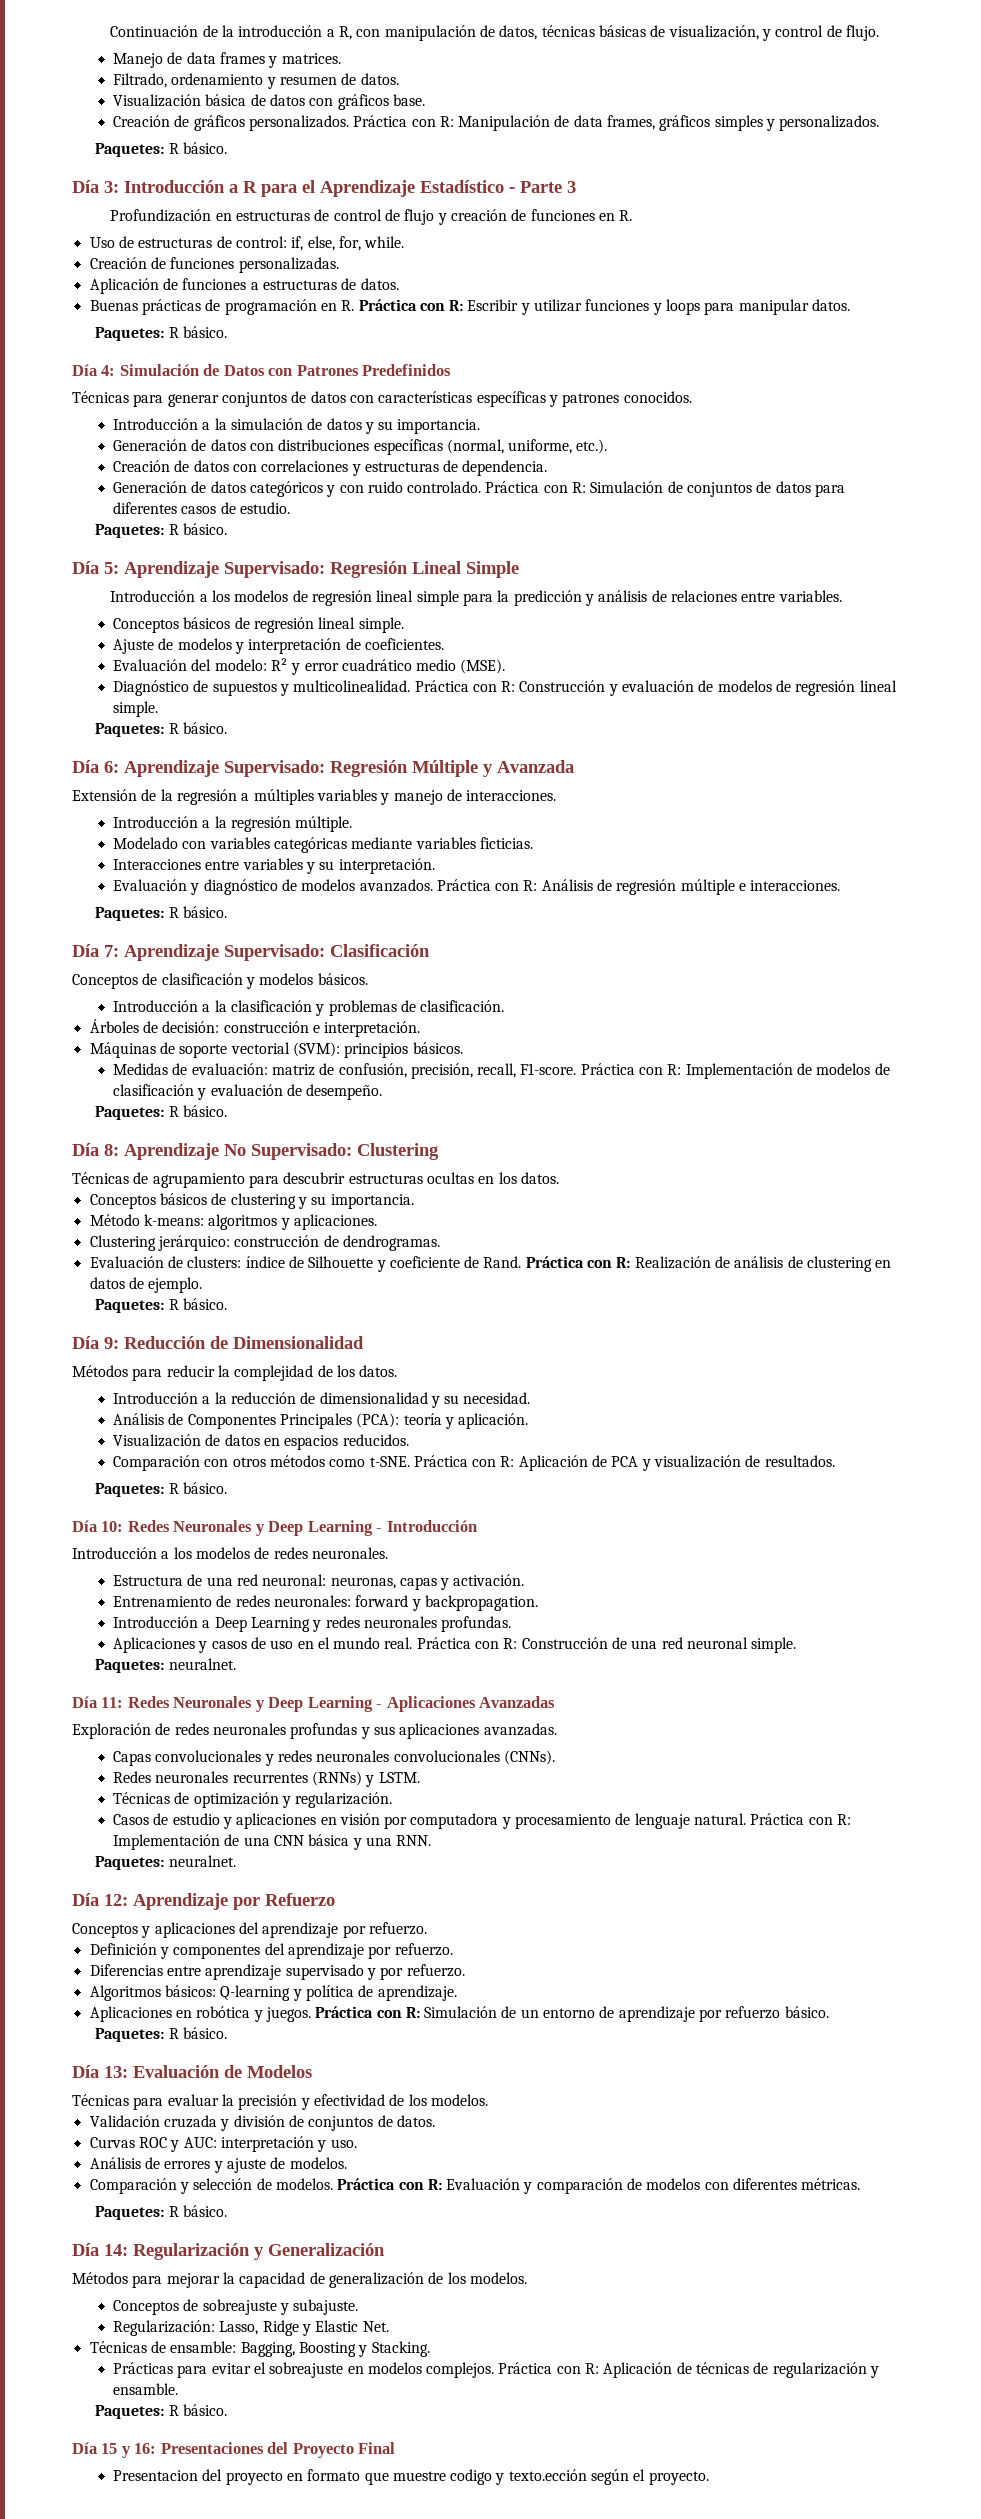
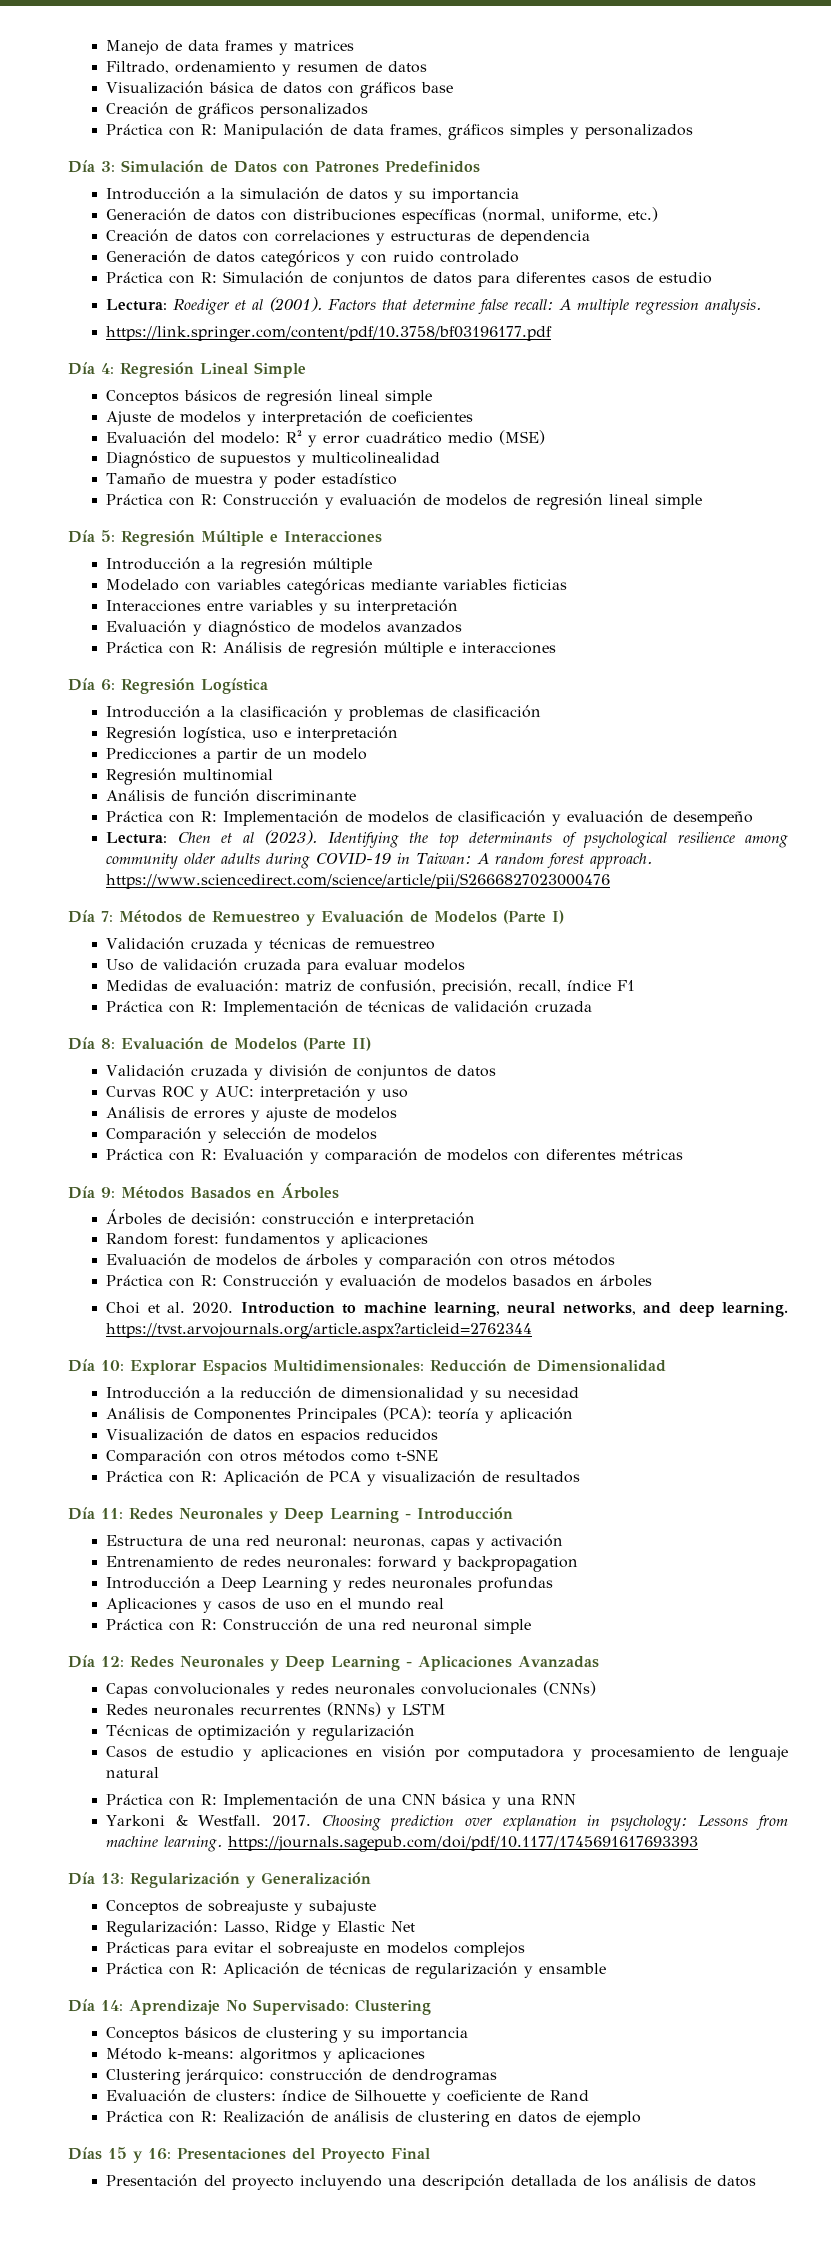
- Continuación de la introducción a R, con manipulación de datos, técnicas básicas de visualización, y control de flujo.
- Manejo de data frames y matrices.
+ Manejo de data frames y matrices
- Filtrado, ordenamiento y resumen de datos.
+ Filtrado, ordenamiento y resumen de datos
- Visualización básica de datos con gráficos base.
+ Visualización básica de datos con gráficos base
- Creación de gráficos personalizados. Práctica con R: Manipulación de data frames, gráficos simples y personalizados.
- Paquetes: R básico.
- Día 3: Introducción a R para el Aprendizaje Estadístico - Parte 3
- Profundización en estructuras de control de flujo y creación de funciones en R.
- Uso de estructuras de control: if, else, for, while.
- Creación de funciones personalizadas.
- Aplicación de funciones a estructuras de datos.
- Buenas prácticas de programación en R. Práctica con R: Escribir y utilizar funciones y loops para manipular datos.
- Paquetes: R básico.
- Día 4: Simulación de Datos con Patrones Predefinidos
+ Creación de gráficos personalizados
+ Práctica con R: Manipulación de data frames, gráficos simples y personalizados
+ Día 3: Simulación de Datos con Patrones Predefinidos
- Técnicas para generar conjuntos de datos con características específicas y patrones conocidos.
- Introducción a la simulación de datos y su importancia.
+ Introducción a la simulación de datos y su importancia
- Generación de datos con distribuciones específicas (normal, uniforme, etc.).
+ Generación de datos con distribuciones específicas (normal, uniforme, etc.)
- Creación de datos con correlaciones y estructuras de dependencia.
+ Creación de datos con correlaciones y estructuras de dependencia
- Generación de datos categóricos y con ruido controlado. Práctica con R: Simulación de conjuntos de datos para diferentes casos de estudio.
- Paquetes: R básico.
- Día 5: Aprendizaje Supervisado: Regresión Lineal Simple
- Introducción a los modelos de regresión lineal simple para la predicción y análisis de relaciones entre variables.
+ Generación de datos categóricos y con ruido controlado
+ Práctica con R: Simulación de conjuntos de datos para diferentes casos de estudio
+ Lectura: Roediger et al (2001). Factors that determine false recall: A multiple regression analysis.
+ https://link.springer.com/content/pdf/10.3758/bf03196177.pdf
+ Día 4: Regresión Lineal Simple
- Conceptos básicos de regresión lineal simple.
+ Conceptos básicos de regresión lineal simple
- Ajuste de modelos y interpretación de coeficientes.
+ Ajuste de modelos y interpretación de coeficientes
- Evaluación del modelo: R² y error cuadrático medio (MSE).
+ Evaluación del modelo: R² y error cuadrático medio (MSE)
- Diagnóstico de supuestos y multicolinealidad. Práctica con R: Construcción y evaluación de modelos de regresión lineal simple.
- Paquetes: R básico.
- Día 6: Aprendizaje Supervisado: Regresión Múltiple y Avanzada
- Extensión de la regresión a múltiples variables y manejo de interacciones.
+ Diagnóstico de supuestos y multicolinealidad
+ Tamaño de muestra y poder estadístico
+ Práctica con R: Construcción y evaluación de modelos de regresión lineal simple
+ Día 5: Regresión Múltiple e Interacciones
- Introducción a la regresión múltiple.
+ Introducción a la regresión múltiple
- Modelado con variables categóricas mediante variables ficticias.
+ Modelado con variables categóricas mediante variables ficticias
- Interacciones entre variables y su interpretación.
+ Interacciones entre variables y su interpretación
- Evaluación y diagnóstico de modelos avanzados. Práctica con R: Análisis de regresión múltiple e interacciones.
- Paquetes: R básico.
- Día 7: Aprendizaje Supervisado: Clasificación
- Conceptos de clasificación y modelos básicos.
+ Evaluación y diagnóstico de modelos avanzados
+ Práctica con R: Análisis de regresión múltiple e interacciones
+ Día 6: Regresión Logística
- Introducción a la clasificación y problemas de clasificación.
- Árboles de decisión: construcción e interpretación.
- Máquinas de soporte vectorial (SVM): principios básicos.
- Medidas de evaluación: matriz de confusión, precisión, recall, F1-score. Práctica con R: Implementación de modelos de clasificación y evaluación de desempeño.
- Paquetes: R básico.
- Día 8: Aprendizaje No Supervisado: Clustering
- Técnicas de agrupamiento para descubrir estructuras ocultas en los datos.
- Conceptos básicos de clustering y su importancia.
- Método k-means: algoritmos y aplicaciones.
- Clustering jerárquico: construcción de dendrogramas.
- Evaluación de clusters: índice de Silhouette y coeficiente de Rand. Práctica con R: Realización de análisis de clustering en datos de ejemplo.
- Paquetes: R básico.
- Día 9: Reducción de Dimensionalidad
- Métodos para reducir la complejidad de los datos.
+ Introducción a la clasificación y problemas de clasificación
+ Regresión logística, uso e interpretación
+ Predicciones a partir de un modelo
+ Regresión multinomial
+ Análisis de función discriminante
+ Práctica con R: Implementación de modelos de clasificación y evaluación de desempeño
+ Lectura: Chen et al (2023). Identifying the top determinants of psychological resilience among community older adults during COVID-19 in Taiwan: A random forest approach. https://www.sciencedirect.com/science/article/pii/S2666827023000476
+ Día 7: Métodos de Remuestreo y Evaluación de Modelos (Parte I)
+ Validación cruzada y técnicas de remuestreo
+ Uso de validación cruzada para evaluar modelos
+ Medidas de evaluación: matriz de confusión, precisión, recall, índice F1
+ Práctica con R: Implementación de técnicas de validación cruzada
+ Día 8: Evaluación de Modelos (Parte II)
+ Validación cruzada y división de conjuntos de datos
+ Curvas ROC y AUC: interpretación y uso
+ Análisis de errores y ajuste de modelos
+ Comparación y selección de modelos
+ Práctica con R: Evaluación y comparación de modelos con diferentes métricas
+ Día 9: Métodos Basados en Árboles
+ Árboles de decisión: construcción e interpretación
+ Random forest: fundamentos y aplicaciones
+ Evaluación de modelos de árboles y comparación con otros métodos
+ Práctica con R: Construcción y evaluación de modelos basados en árboles
+ Choi et al. 2020. Introduction to machine learning, neural networks, and deep learning. https://tvst.arvojournals.org/article.aspx?articleid=2762344
+ Día 10: Explorar Espacios Multidimensionales: Reducción de Dimensionalidad
- Introducción a la reducción de dimensionalidad y su necesidad.
+ Introducción a la reducción de dimensionalidad y su necesidad
- Análisis de Componentes Principales (PCA): teoría y aplicación.
+ Análisis de Componentes Principales (PCA): teoría y aplicación
- Visualización de datos en espacios reducidos.
+ Visualización de datos en espacios reducidos
- Comparación con otros métodos como t-SNE. Práctica con R: Aplicación de PCA y visualización de resultados.
- Paquetes: R básico.
- Día 10: Redes Neuronales y Deep Learning - Introducción
+ Comparación con otros métodos como t-SNE
+ Práctica con R: Aplicación de PCA y visualización de resultados
+ Día 11: Redes Neuronales y Deep Learning - Introducción
- Introducción a los modelos de redes neuronales.
- Estructura de una red neuronal: neuronas, capas y activación.
+ Estructura de una red neuronal: neuronas, capas y activación
- Entrenamiento de redes neuronales: forward y backpropagation.
+ Entrenamiento de redes neuronales: forward y backpropagation
- Introducción a Deep Learning y redes neuronales profundas.
+ Introducción a Deep Learning y redes neuronales profundas
- Aplicaciones y casos de uso en el mundo real. Práctica con R: Construcción de una red neuronal simple.
- Paquetes: neuralnet.
- Día 11: Redes Neuronales y Deep Learning - Aplicaciones Avanzadas
+ Aplicaciones y casos de uso en el mundo real
+ Práctica con R: Construcción de una red neuronal simple
+ Día 12: Redes Neuronales y Deep Learning - Aplicaciones Avanzadas
- Exploración de redes neuronales profundas y sus aplicaciones avanzadas.
- Capas convolucionales y redes neuronales convolucionales (CNNs).
+ Capas convolucionales y redes neuronales convolucionales (CNNs)
- Redes neuronales recurrentes (RNNs) y LSTM.
+ Redes neuronales recurrentes (RNNs) y LSTM
- Técnicas de optimización y regularización.
+ Técnicas de optimización y regularización
- Casos de estudio y aplicaciones en visión por computadora y procesamiento de lenguaje natural. Práctica con R: Implementación de una CNN básica y una RNN.
- Paquetes: neuralnet.
- Día 12: Aprendizaje por Refuerzo
- Conceptos y aplicaciones del aprendizaje por refuerzo.
- Definición y componentes del aprendizaje por refuerzo.
- Diferencias entre aprendizaje supervisado y por refuerzo.
- Algoritmos básicos: Q-learning y política de aprendizaje.
- Aplicaciones en robótica y juegos. Práctica con R: Simulación de un entorno de aprendizaje por refuerzo básico.
- Paquetes: R básico.
- Día 13: Evaluación de Modelos
- Técnicas para evaluar la precisión y efectividad de los modelos.
- Validación cruzada y división de conjuntos de datos.
- Curvas ROC y AUC: interpretación y uso.
- Análisis de errores y ajuste de modelos.
- Comparación y selección de modelos. Práctica con R: Evaluación y comparación de modelos con diferentes métricas.
- Paquetes: R básico.
- Día 14: Regularización y Generalización
- Métodos para mejorar la capacidad de generalización de los modelos.
+ Casos de estudio y aplicaciones en visión por computadora y procesamiento de lenguaje natural
+ Práctica con R: Implementación de una CNN básica y una RNN
+ Yarkoni & Westfall. 2017. Choosing prediction over explanation in psychology: Lessons from machine learning. https://journals.sagepub.com/doi/pdf/10.1177/1745691617693393
+ Día 13: Regularización y Generalización
- Conceptos de sobreajuste y subajuste.
+ Conceptos de sobreajuste y subajuste
- Regularización: Lasso, Ridge y Elastic Net.
- Técnicas de ensamble: Bagging, Boosting y Stacking.
+ Regularización: Lasso, Ridge y Elastic Net
- Prácticas para evitar el sobreajuste en modelos complejos. Práctica con R: Aplicación de técnicas de regularización y ensamble.
- Paquetes: R básico.
- Día 15 y 16: Presentaciones del Proyecto Final
+ Prácticas para evitar el sobreajuste en modelos complejos
+ Práctica con R: Aplicación de técnicas de regularización y ensamble
+ Día 14: Aprendizaje No Supervisado: Clustering
+ Conceptos básicos de clustering y su importancia
+ Método k-means: algoritmos y aplicaciones
+ Clustering jerárquico: construcción de dendrogramas
+ Evaluación de clusters: índice de Silhouette y coeficiente de Rand
+ Práctica con R: Realización de análisis de clustering en datos de ejemplo
+ Días 15 y 16: Presentaciones del Proyecto Final
- Presentacion del proyecto en formato que muestre codigo y texto.ección según el proyecto.
+ Presentación del proyecto incluyendo una descripción detallada de los análisis de datos

